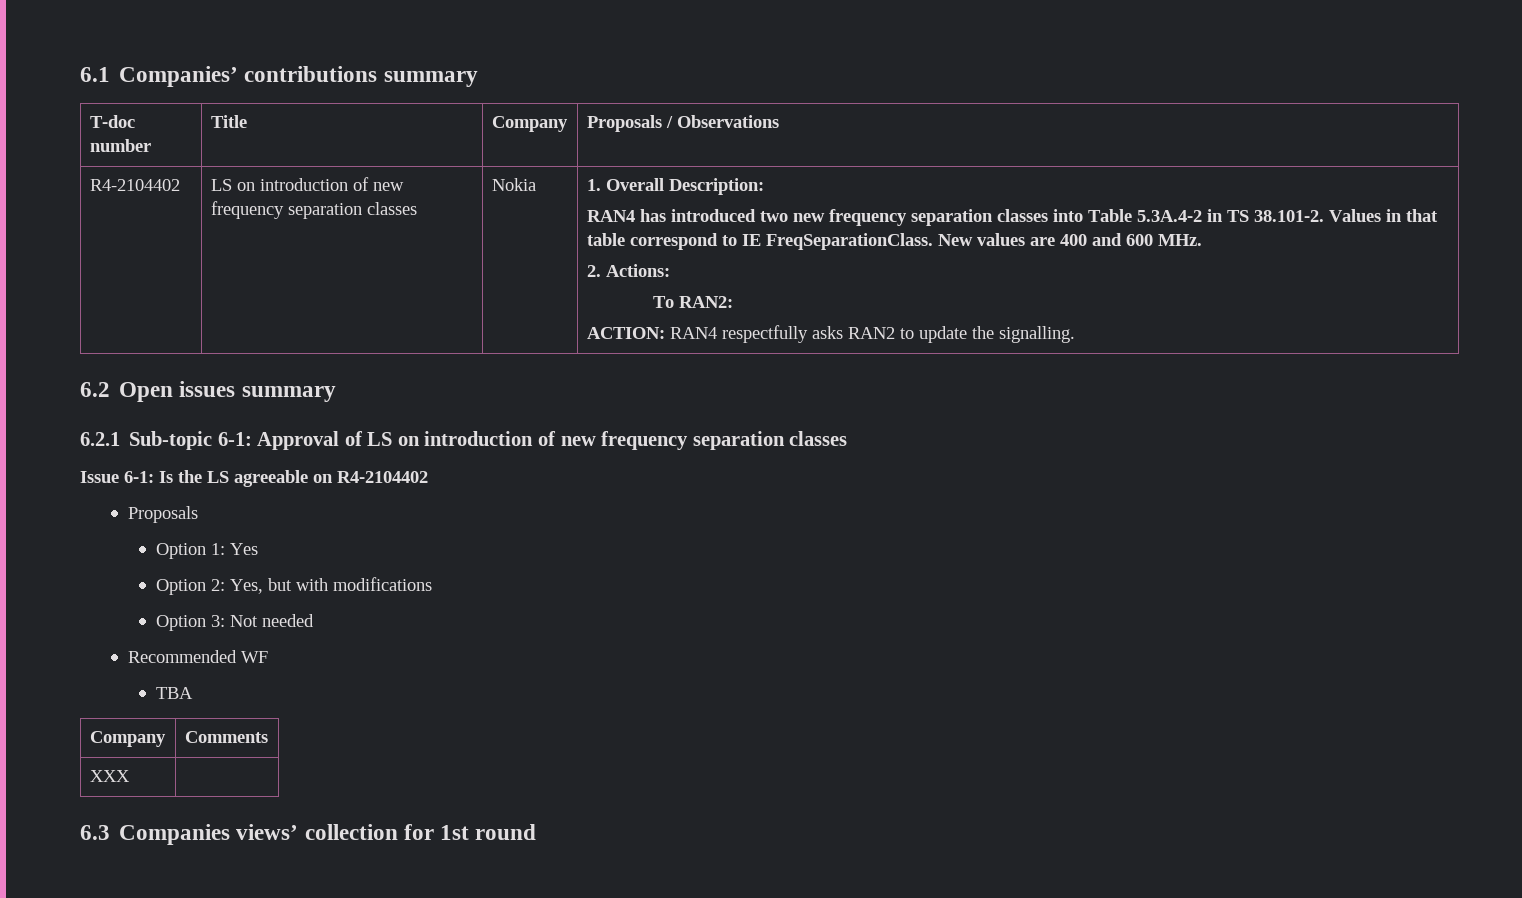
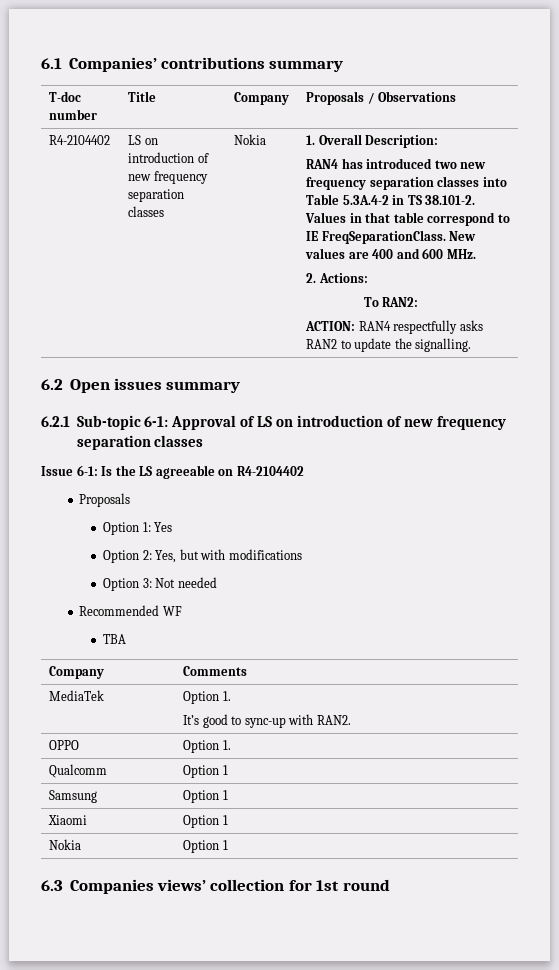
- XXX |
+ MediaTek | Option 1.
+ It’s good to sync-up with RAN2.
+ OPPO | Option 1.
+ Qualcomm | Option 1
+ Samsung | Option 1
+ Xiaomi | Option 1
+ Nokia | Option 1

